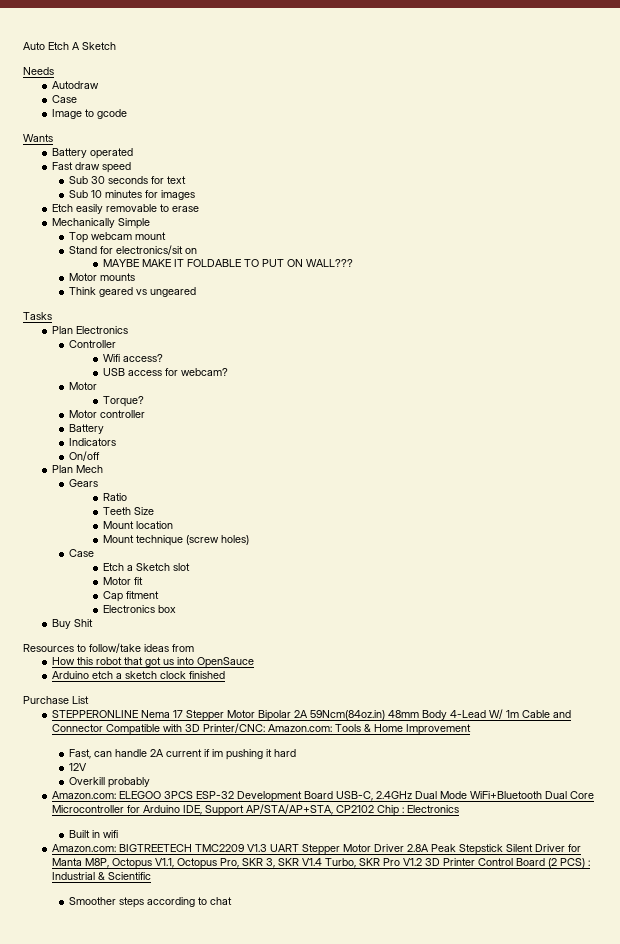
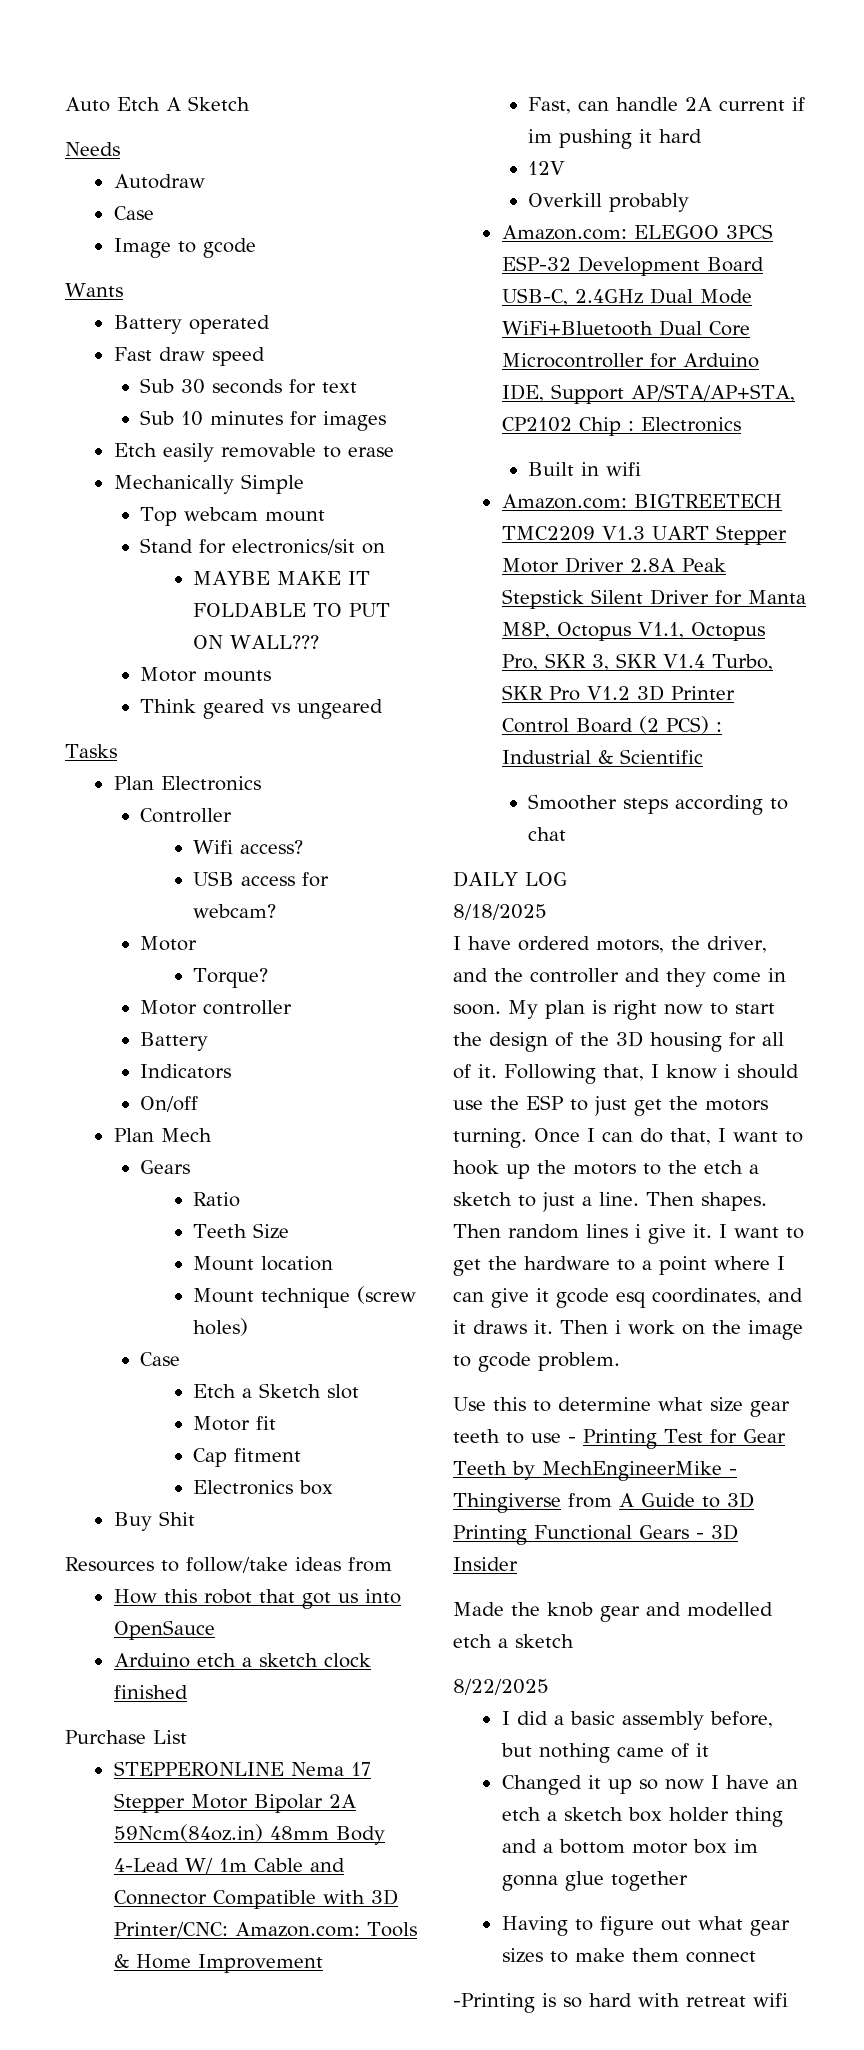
+ DAILY LOG
+ 8/18/2025
+ I have ordered motors, the driver, and the controller and they come in soon. My plan is right now to start the design of the 3D housing for all of it. Following that, I know i should use the ESP to just get the motors turning. Once I can do that, I want to hook up the motors to the etch a sketch to just a line. Then shapes. Then random lines i give it. I want to get the hardware to a point where I can give it gcode esq coordinates, and it draws it. Then i work on the image to gcode problem.
+ Use this to determine what size gear teeth to use - Printing Test for Gear Teeth by MechEngineerMike - Thingiverse from A Guide to 3D Printing Functional Gears - 3D Insider
+ Made the knob gear and modelled etch a sketch
+ 8/22/2025
+ I did a basic assembly before, but nothing came of it
+ Changed it up so now I have an etch a sketch box holder thing and a bottom motor box im gonna glue together
+ Having to figure out what gear sizes to make them connect
+ -Printing is so hard with retreat wifi

